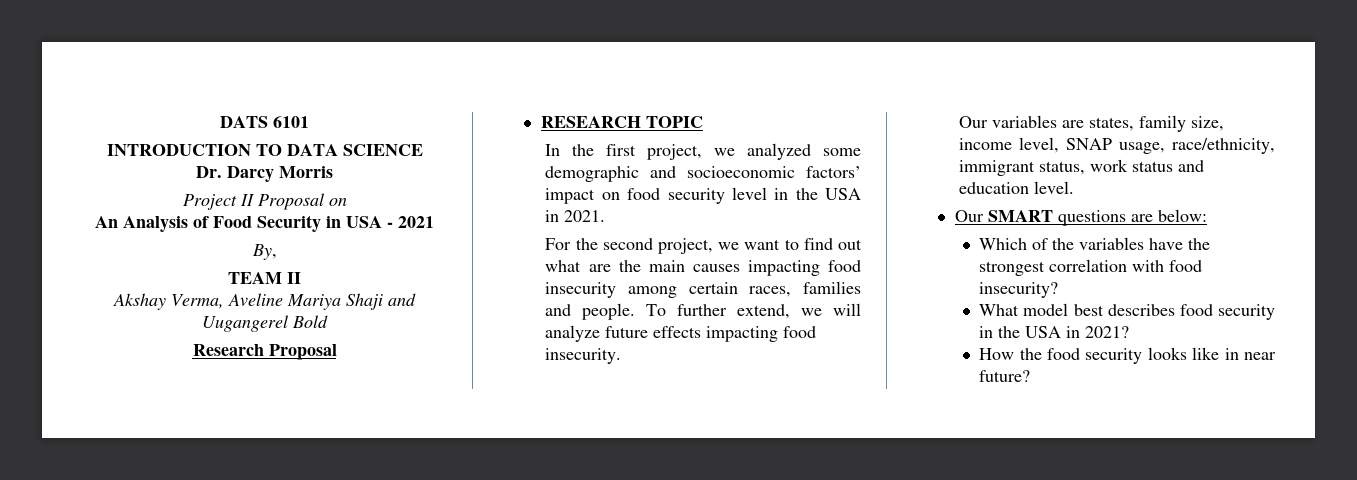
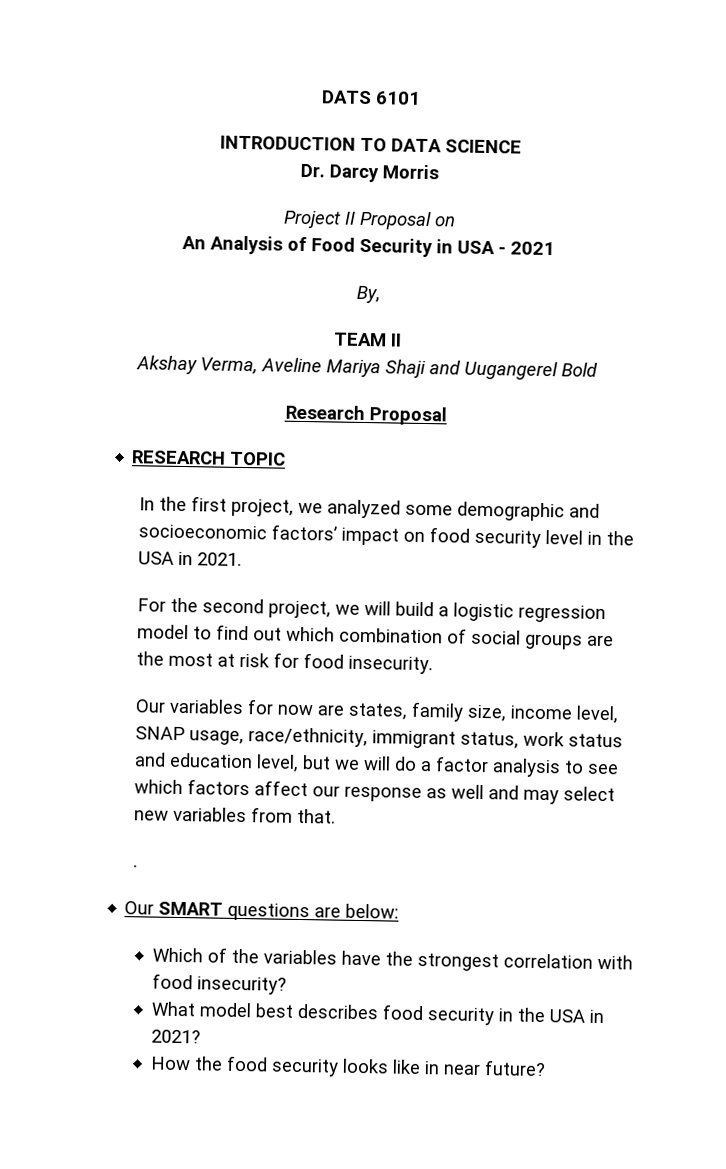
- For the second project, we want to find out what are the main causes impacting food insecurity among certain races, families and people. To further extend, we will analyze future effects impacting food insecurity.
+ For the second project, we will build a logistic regression model to find out which combination of social groups are the most at risk for food insecurity.
- Our variables are states, family size, income level, SNAP usage, race/ethnicity, immigrant status, work status and education level.
+ Our variables for now are states, family size, income level, SNAP usage, race/ethnicity, immigrant status, work status and education level, but we will do a factor analysis to see which factors affect our response as well and may select new variables from that.
+ .

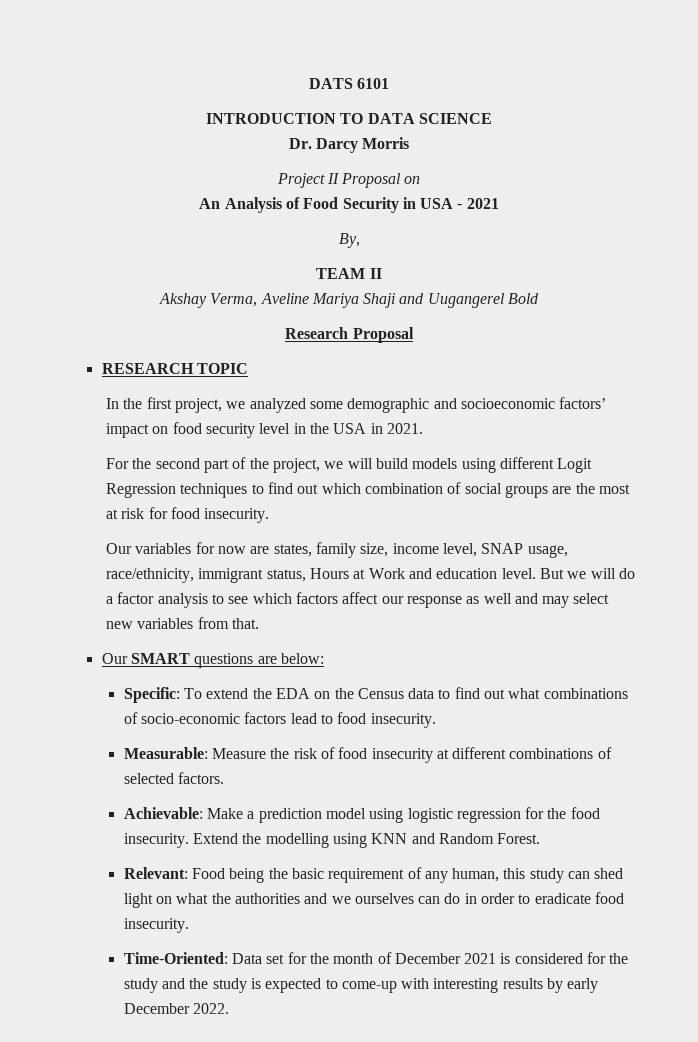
- For the second project, we will build a logistic regression model to find out which combination of social groups are the most at risk for food insecurity.
+ For the second part of the project, we will build models using different Logit Regression techniques to find out which combination of social groups are the most at risk for food insecurity.
- Our variables for now are states, family size, income level, SNAP usage, race/ethnicity, immigrant status, work status and education level, but we will do a factor analysis to see which factors affect our response as well and may select new variables from that.
+ Our variables for now are states, family size, income level, SNAP usage, race/ethnicity, immigrant status, Hours at Work and education level. But we will do a factor analysis to see which factors affect our response as well and may select new variables from that.
- .
- Which of the variables have the strongest correlation with food insecurity?
- What model best describes food security in the USA in 2021?
- How the food security looks like in near future?
+ Specific: To extend the EDA on the Census data to find out what combinations of socio-economic factors lead to food insecurity.
+ Measurable: Measure the risk of food insecurity at different combinations of selected factors.
+ Achievable: Make a prediction model using logistic regression for the food insecurity. Extend the modelling using KNN and Random Forest.
+ Relevant: Food being the basic requirement of any human, this study can shed light on what the authorities and we ourselves can do in order to eradicate food insecurity.
+ Time-Oriented: Data set for the month of December 2021 is considered for the study and the study is expected to come-up with interesting results by early December 2022.

